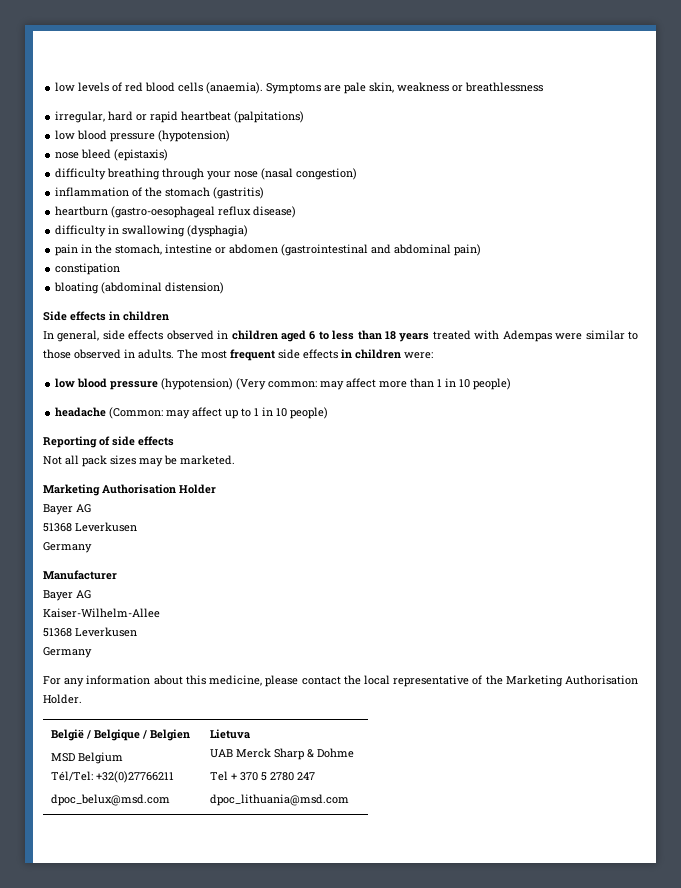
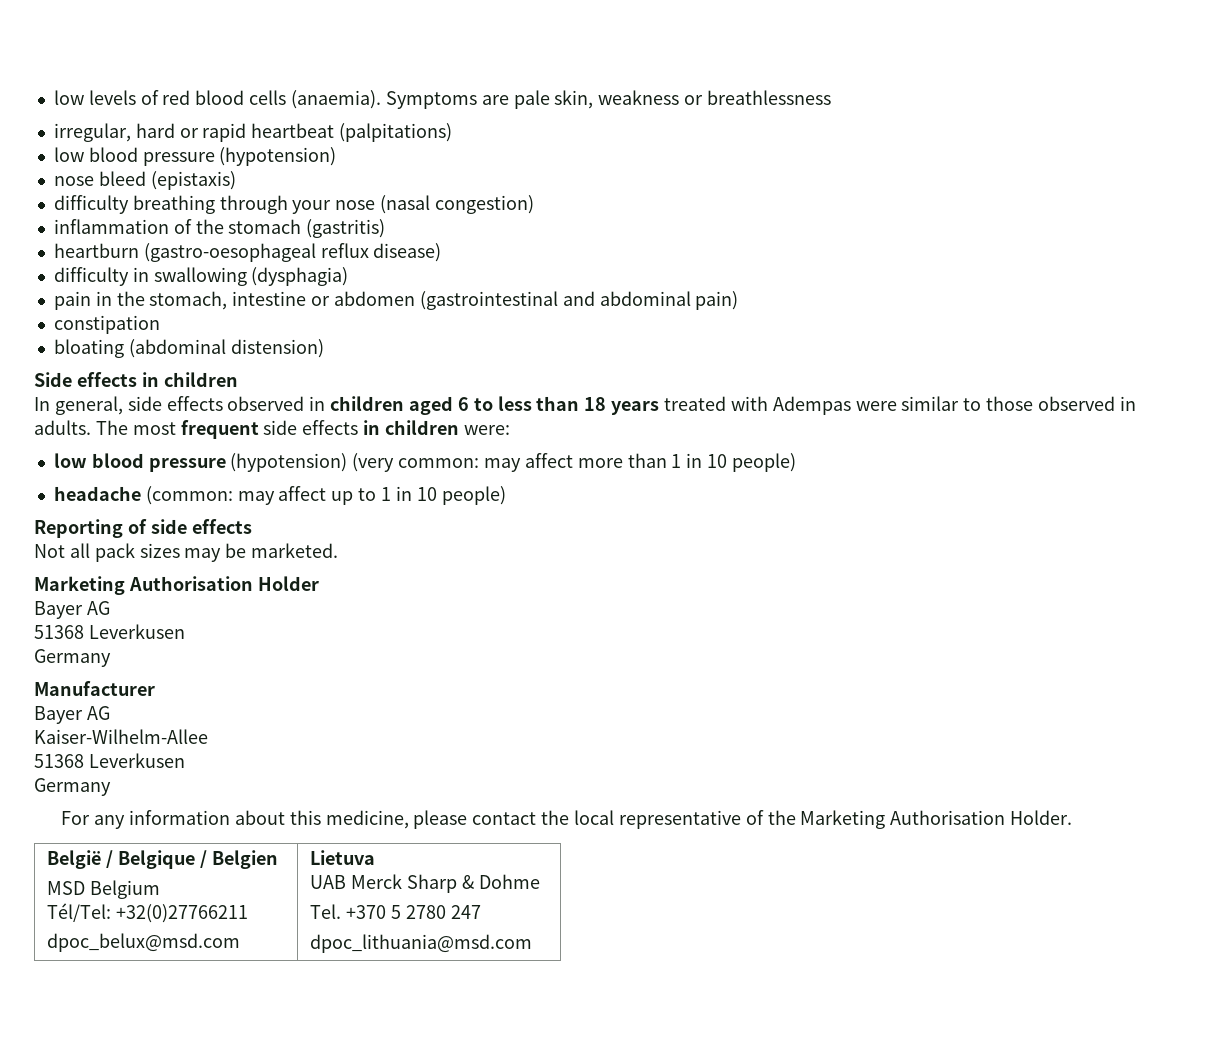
- low blood pressure (hypotension) (Very common: may affect more than 1 in 10 people)
+ low blood pressure (hypotension) (very common: may affect more than 1 in 10 people)
- headache (Common: may affect up to 1 in 10 people)
+ headache (common: may affect up to 1 in 10 people)
  België / Belgique / Belgien
  MSD Belgium
  Tél/Tel: +32(0)27766211
  dpoc_belux@msd.com | Lietuva
  UAB Merck Sharp & Dohme
- Tel + 370 5 2780 247
+ Tel. +370 5 2780 247

